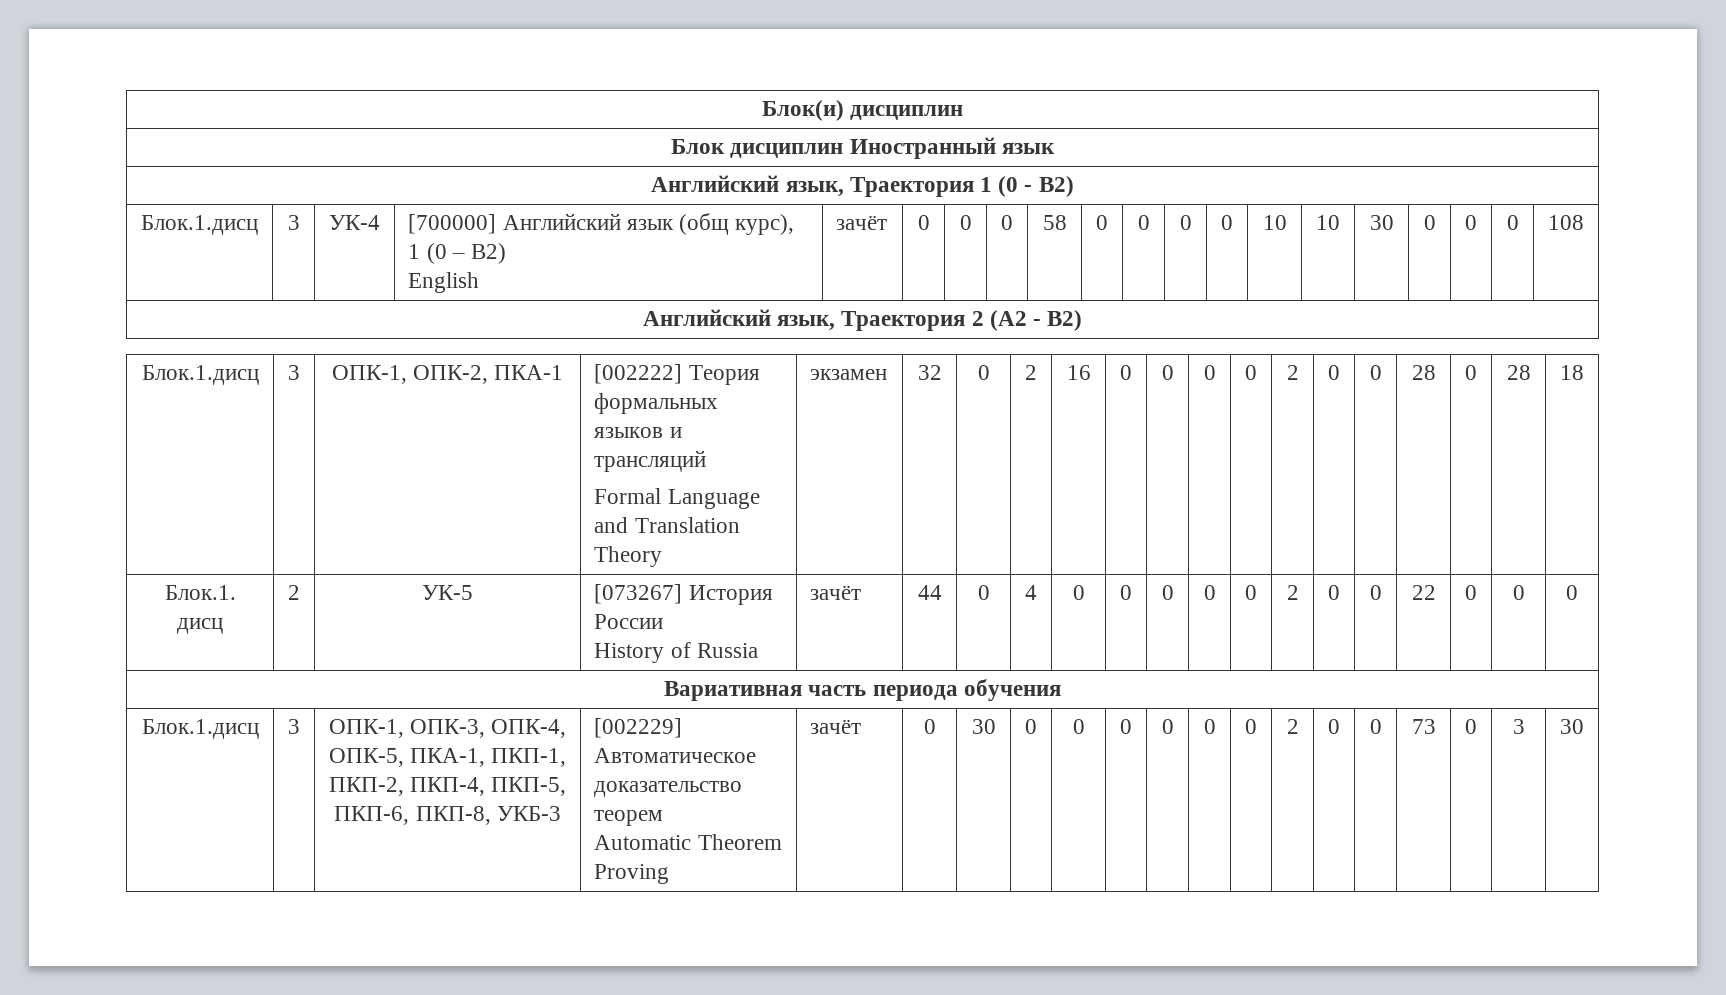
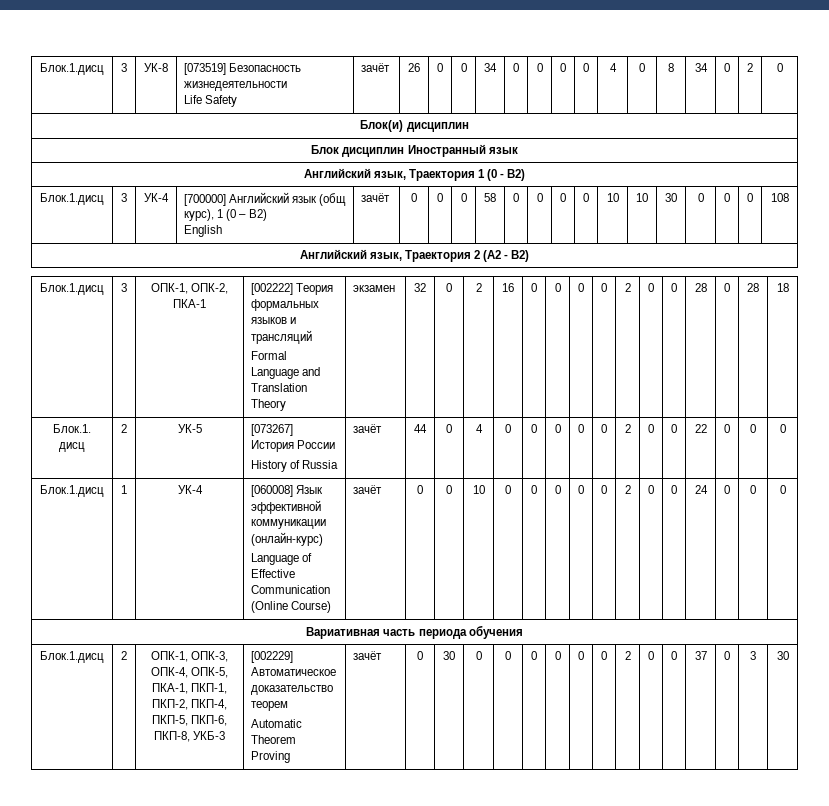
+ Блок.1.дисц | 3 | УК-8 | [073519] Безопасность жизнедеятельности
+ Life Safety | зачёт | 26 | 0 | 0 | 34 | 0 | 0 | 0 | 0 | 4 | 0 | 8 | 34 | 0 | 2 | 0
+ Блок.1.дисц | 1 | УК-4 | [060008] Язык эффективной коммуникации (онлайн-курс)
+ Language of Effective Communication (Online Course) | зачёт | 0 | 0 | 10 | 0 | 0 | 0 | 0 | 0 | 2 | 0 | 0 | 24 | 0 | 0 | 0
- Блок.1.дисц | 3 | ОПК-1, ОПК-3, ОПК-4, ОПК-5, ПКА-1, ПКП-1, ПКП-2, ПКП-4, ПКП-5, ПКП-6, ПКП-8, УКБ-3 | [002229] Автоматическое доказательство теорем
- Automatic Theorem Proving | зачёт | 0 | 30 | 0 | 0 | 0 | 0 | 0 | 0 | 2 | 0 | 0 | 73 | 0 | 3 | 30
+ Блок.1.дисц | 2 | ОПК-1, ОПК-3, ОПК-4, ОПК-5, ПКА-1, ПКП-1, ПКП-2, ПКП-4, ПКП-5, ПКП-6, ПКП-8, УКБ-3 | [002229] Автоматическое доказательство теорем
+ Automatic Theorem Proving | зачёт | 0 | 30 | 0 | 0 | 0 | 0 | 0 | 0 | 2 | 0 | 0 | 37 | 0 | 3 | 30

